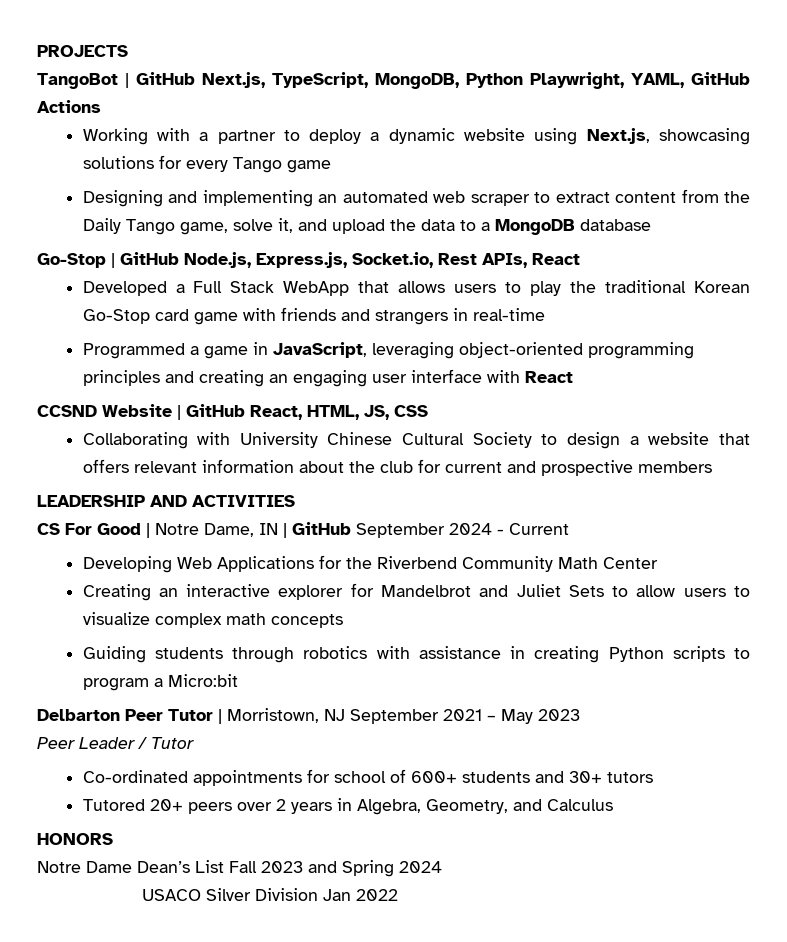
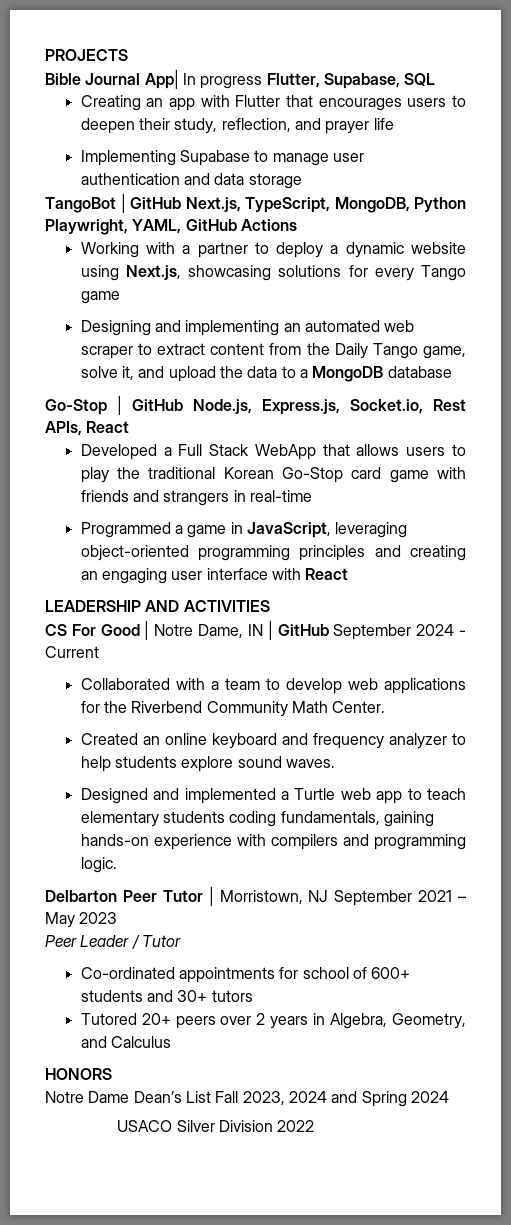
+ Bible Journal App| In progress Flutter, Supabase, SQL
+ Creating an app with Flutter that encourages users to deepen their study, reflection, and prayer life
+ Implementing Supabase to manage user authentication and data storage
- CCSND Website | GitHub React, HTML, JS, CSS
- Collaborating with University Chinese Cultural Society to design a website that offers relevant information about the club for current and prospective members
- Developing Web Applications for the Riverbend Community Math Center
- Creating an interactive explorer for Mandelbrot and Juliet Sets to allow users to visualize complex math concepts
- Guiding students through robotics with assistance in creating Python scripts to program a Micro:bit
+ Collaborated with a team to develop web applications for the Riverbend Community Math Center.
+ Created an online keyboard and frequency analyzer to help students explore sound waves.
+ Designed and implemented a Turtle web app to teach elementary students coding fundamentals, gaining hands-on experience with compilers and programming logic.
- Notre Dame Dean’s List Fall 2023 and Spring 2024
+ Notre Dame Dean’s List Fall 2023, 2024 and Spring 2024
- USACO Silver Division Jan 2022
+ USACO Silver Division 2022

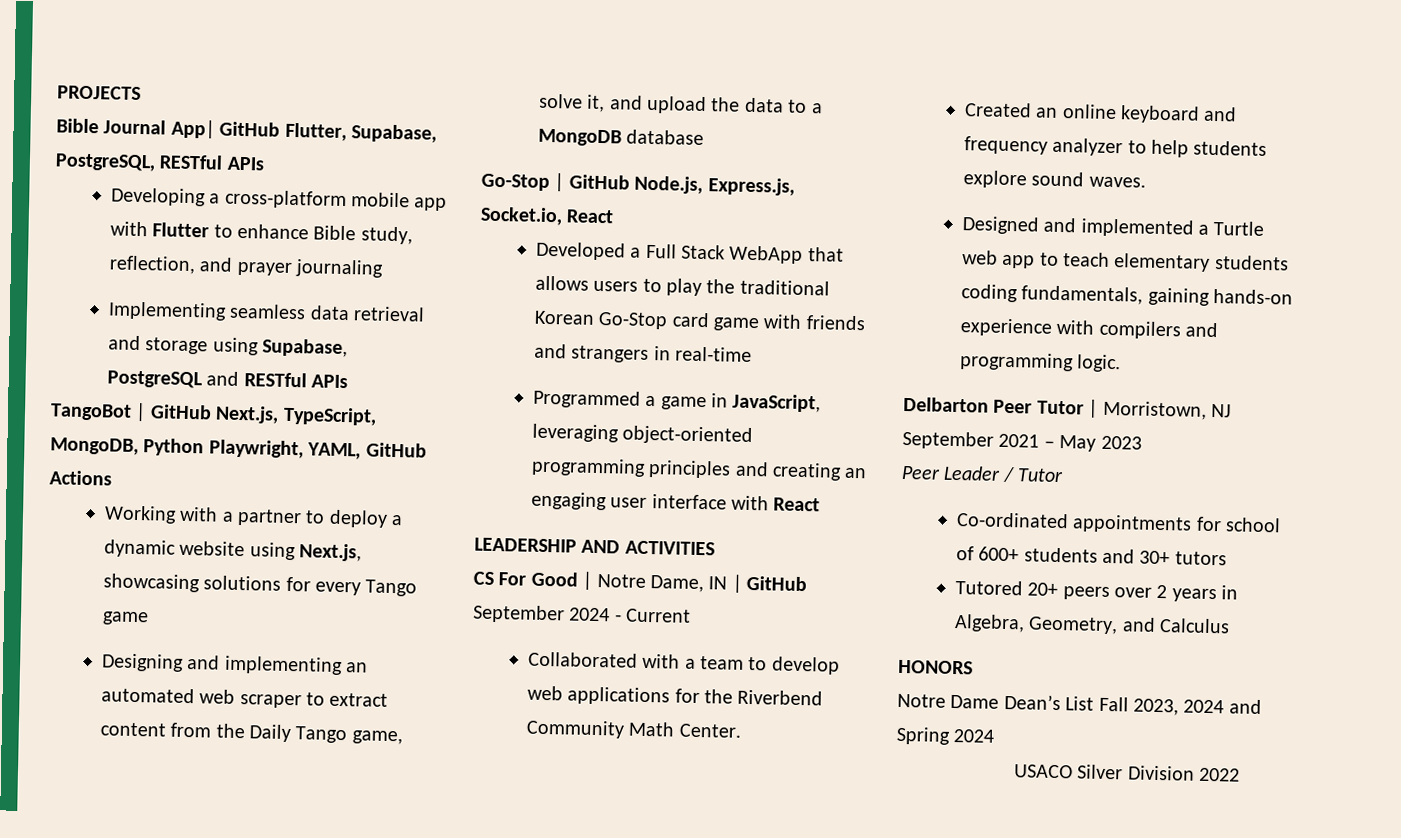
- Bible Journal App| In progress Flutter, Supabase, SQL
- Creating an app with Flutter that encourages users to deepen their study, reflection, and prayer life
+ Bible Journal App| GitHub Flutter, Supabase, PostgreSQL, RESTful APIs
+ Developing a cross-platform mobile app with Flutter to enhance Bible study, reflection, and prayer journaling
- Implementing Supabase to manage user authentication and data storage
+ Implementing seamless data retrieval and storage using Supabase, PostgreSQL and RESTful APIs
- Go-Stop | GitHub Node.js, Express.js, Socket.io, Rest APIs, React
+ Go-Stop | GitHub Node.js, Express.js, Socket.io, React

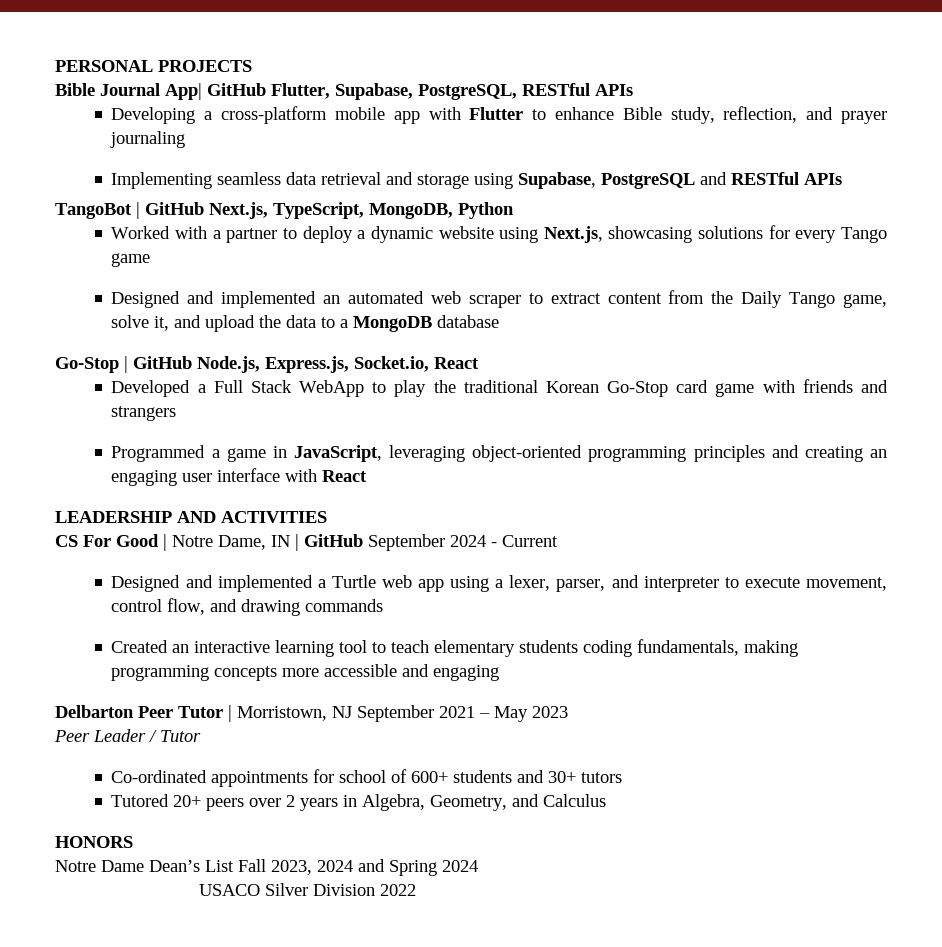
- PROJECTS
+ PERSONAL PROJECTS
- TangoBot | GitHub Next.js, TypeScript, MongoDB, Python Playwright, YAML, GitHub Actions
- Working with a partner to deploy a dynamic website using Next.js, showcasing solutions for every Tango game
+ TangoBot | GitHub Next.js, TypeScript, MongoDB, Python
+ Worked with a partner to deploy a dynamic website using Next.js, showcasing solutions for every Tango game
- Designing and implementing an automated web scraper to extract content from the Daily Tango game, solve it, and upload the data to a MongoDB database
+ Designed and implemented an automated web scraper to extract content from the Daily Tango game, solve it, and upload the data to a MongoDB database
- Developed a Full Stack WebApp that allows users to play the traditional Korean Go-Stop card game with friends and strangers in real-time
+ Developed a Full Stack WebApp to play the traditional Korean Go-Stop card game with friends and strangers
- Collaborated with a team to develop web applications for the Riverbend Community Math Center.
- Created an online keyboard and frequency analyzer to help students explore sound waves.
- Designed and implemented a Turtle web app to teach elementary students coding fundamentals, gaining hands-on experience with compilers and programming logic.
+ Designed and implemented a Turtle web app using a lexer, parser, and interpreter to execute movement, control flow, and drawing commands
+ Created an interactive learning tool to teach elementary students coding fundamentals, making programming concepts more accessible and engaging

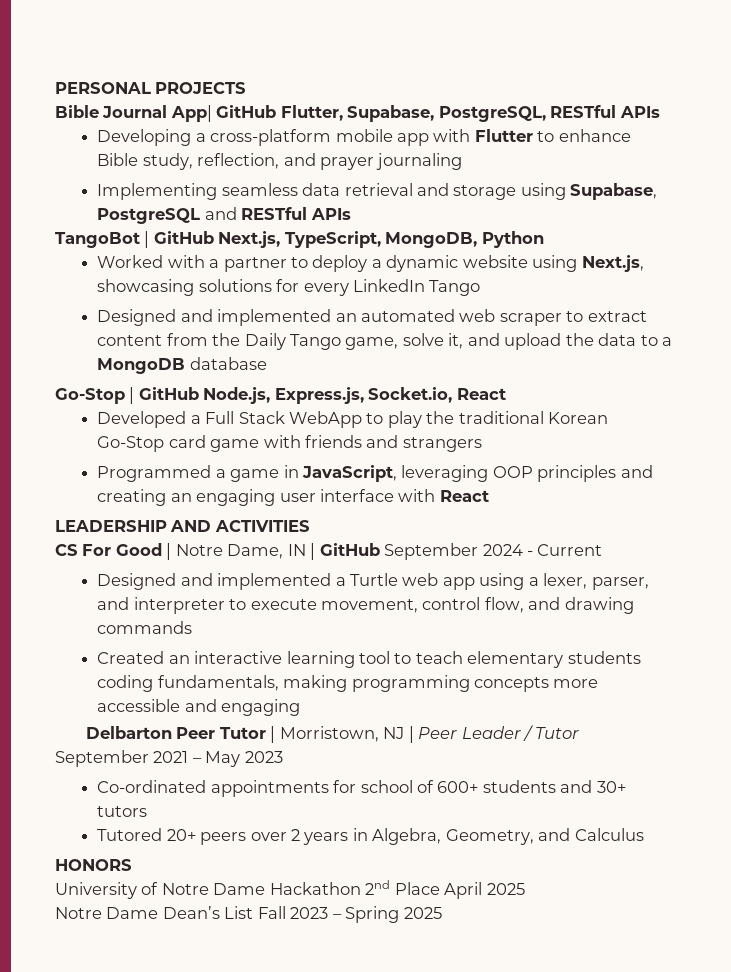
- Worked with a partner to deploy a dynamic website using Next.js, showcasing solutions for every Tango game
+ Worked with a partner to deploy a dynamic website using Next.js, showcasing solutions for every LinkedIn Tango
- Programmed a game in JavaScript, leveraging object-oriented programming principles and creating an engaging user interface with React
+ Programmed a game in JavaScript, leveraging OOP principles and creating an engaging user interface with React
- Delbarton Peer Tutor | Morristown, NJ September 2021 – May 2023
+ Delbarton Peer Tutor | Morristown, NJ | Peer Leader / Tutor September 2021 – May 2023
- Peer Leader / Tutor
+ University of Notre Dame Hackathon 2nd Place April 2025
- Notre Dame Dean’s List Fall 2023, 2024 and Spring 2024
- USACO Silver Division 2022
+ Notre Dame Dean’s List Fall 2023 – Spring 2025

